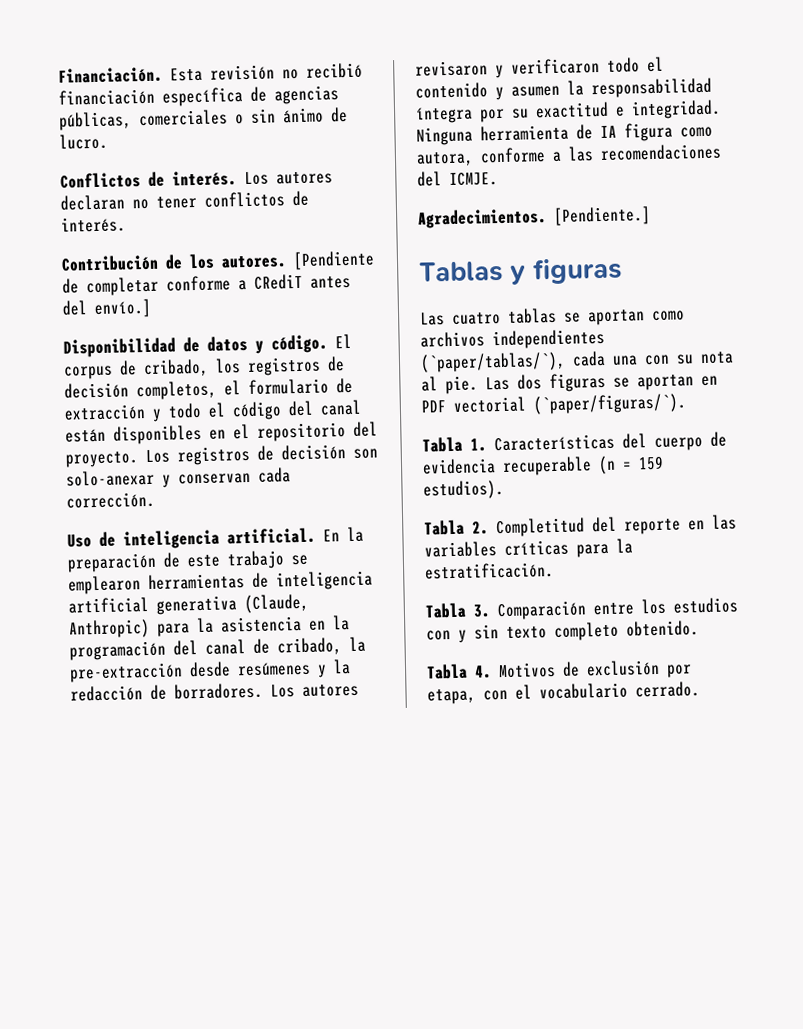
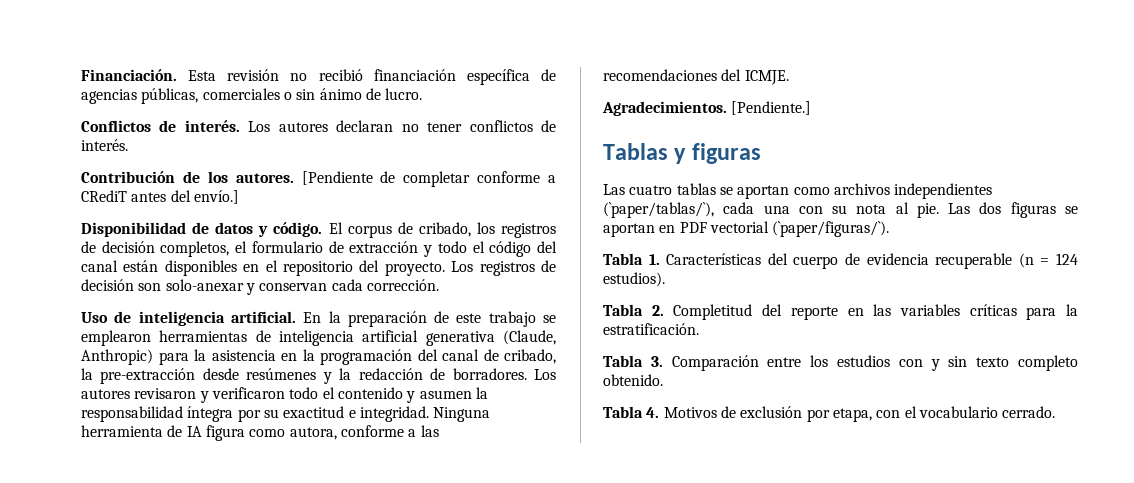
- Tabla 1. Características del cuerpo de evidencia recuperable (n = 159 estudios).
+ Tabla 1. Características del cuerpo de evidencia recuperable (n = 124 estudios).

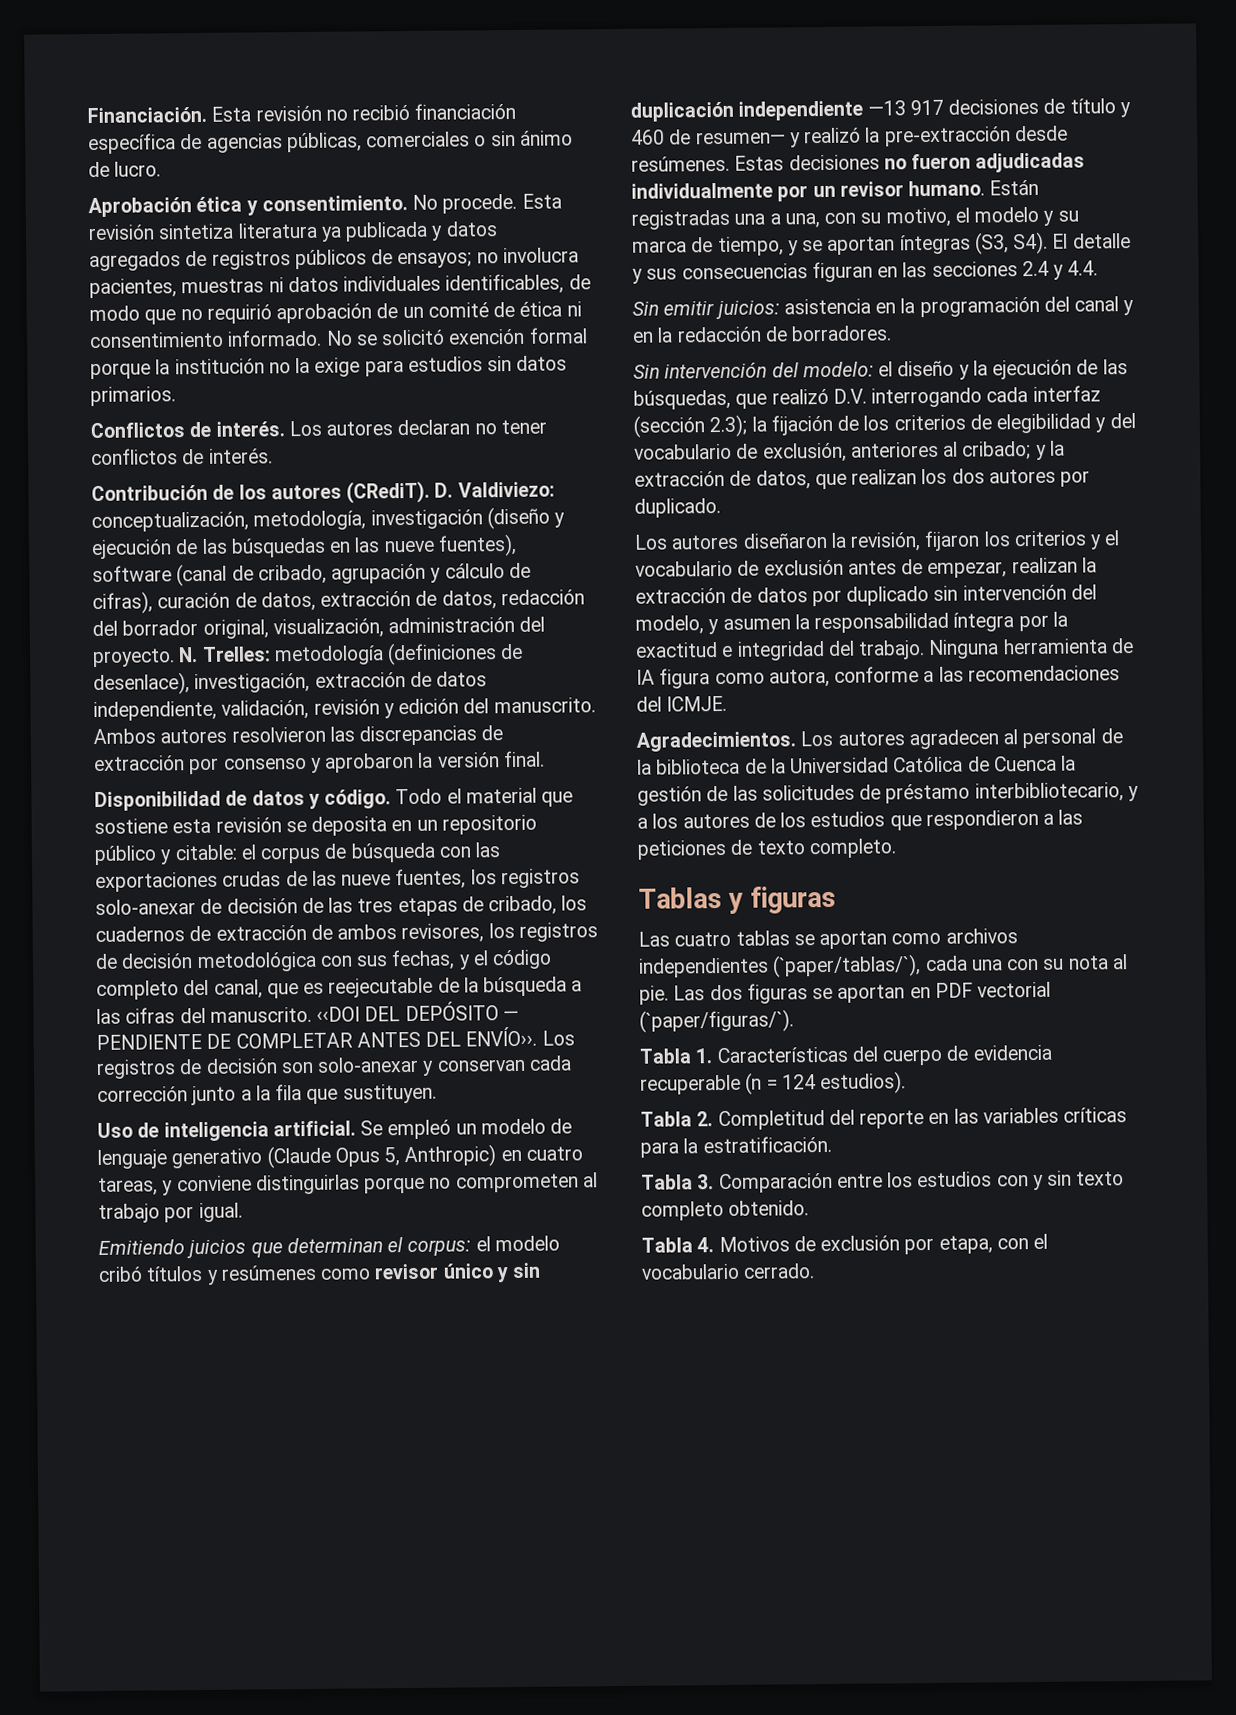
+ Aprobación ética y consentimiento. No procede. Esta revisión sintetiza literatura ya publicada y datos agregados de registros públicos de ensayos; no involucra pacientes, muestras ni datos individuales identificables, de modo que no requirió aprobación de un comité de ética ni consentimiento informado. No se solicitó exención formal porque la institución no la exige para estudios sin datos primarios.
- Contribución de los autores. [Pendiente de completar conforme a CRediT antes del envío.]
+ Contribución de los autores (CRediT). D. Valdiviezo: conceptualización, metodología, investigación (diseño y ejecución de las búsquedas en las nueve fuentes), software (canal de cribado, agrupación y cálculo de cifras), curación de datos, extracción de datos, redacción del borrador original, visualización, administración del proyecto. N. Trelles: metodología (definiciones de desenlace), investigación, extracción de datos independiente, validación, revisión y edición del manuscrito. Ambos autores resolvieron las discrepancias de extracción por consenso y aprobaron la versión final.
- El corpus de cribado, los registros de decisión completos, el formulario de extracción y todo el código del canal están disponibles en el repositorio del proyecto.
+ Todo el material que sostiene esta revisión se deposita en un repositorio público y citable: el corpus de búsqueda con las exportaciones crudas de las nueve fuentes, los registros solo-anexar de decisión de las tres etapas de cribado, los cuadernos de extracción de ambos revisores, los registros de decisión metodológica con sus fechas, y el código completo del canal, que es reejecutable de la búsqueda a las cifras del manuscrito. ‹‹DOI DEL DEPÓSITO — PENDIENTE DE COMPLETAR ANTES DEL ENVÍO››.
- Los registros de decisión son solo-anexar y conservan cada corrección.
- Uso de inteligencia artificial. En la preparación de este trabajo se emplearon herramientas de inteligencia artificial generativa (Claude, Anthropic) para la asistencia en la programación del canal de cribado, la pre-extracción desde resúmenes y la redacción de borradores. Los autores revisaron y verificaron todo el contenido y asumen la responsabilidad íntegra por su exactitud e integridad.
+ Los registros de decisión son solo-anexar y conservan cada corrección junto a la fila que sustituyen.
+ Uso de inteligencia artificial. Se empleó un modelo de lenguaje generativo (Claude Opus 5, Anthropic) en cuatro tareas, y conviene distinguirlas porque no comprometen al trabajo por igual.
+ Emitiendo juicios que determinan el corpus: el modelo cribó títulos y resúmenes como revisor único y sin duplicación independiente —13 917 decisiones de título y 460 de resumen— y realizó la pre-extracción desde resúmenes. Estas decisiones no fueron adjudicadas individualmente por un revisor humano. Están registradas una a una, con su motivo, el modelo y su marca de tiempo, y se aportan íntegras (S3, S4). El detalle y sus consecuencias figuran en las secciones 2.4 y 4.4.
+ Sin emitir juicios: asistencia en la programación del canal y en la redacción de borradores.
+ Sin intervención del modelo: el diseño y la ejecución de las búsquedas, que realizó D.V. interrogando cada interfaz (sección 2.3); la fijación de los criterios de elegibilidad y del vocabulario de exclusión, anteriores al cribado; y la extracción de datos, que realizan los dos autores por duplicado.
+ Los autores diseñaron la revisión, fijaron los criterios y el vocabulario de exclusión antes de empezar, realizan la extracción de datos por duplicado sin intervención del modelo, y asumen la responsabilidad íntegra por la exactitud e integridad del trabajo.
- [Pendiente.]
+ Los autores agradecen al personal de la biblioteca de la Universidad Católica de Cuenca la gestión de las solicitudes de préstamo interbibliotecario, y a los autores de los estudios que respondieron a las peticiones de texto completo.

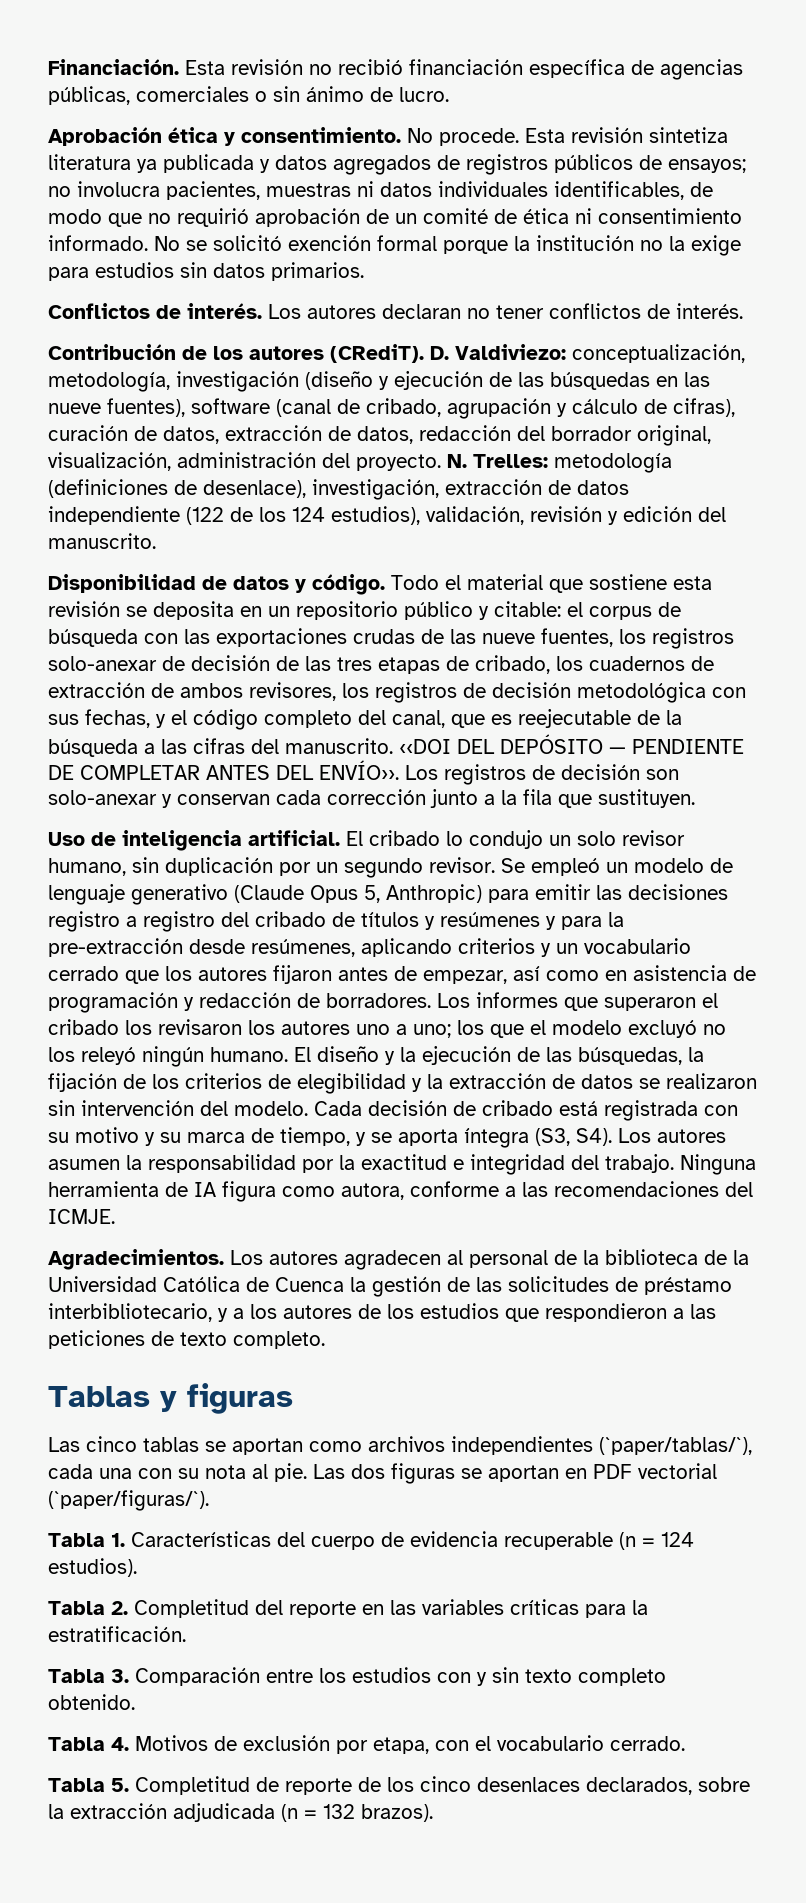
- N. Trelles: metodología (definiciones de desenlace), investigación, extracción de datos independiente, validación, revisión y edición del manuscrito. Ambos autores resolvieron las discrepancias de extracción por consenso y aprobaron la versión final.
+ N. Trelles: metodología (definiciones de desenlace), investigación, extracción de datos independiente (122 de los 124 estudios), validación, revisión y edición del manuscrito.
+ El cribado lo condujo un solo revisor humano, sin duplicación por un segundo revisor.
- Se empleó un modelo de lenguaje generativo (Claude Opus 5, Anthropic) en cuatro tareas, y conviene distinguirlas porque no comprometen al trabajo por igual.
- Emitiendo juicios que determinan el corpus: el modelo cribó títulos y resúmenes como revisor único y sin duplicación independiente —13 917 decisiones de título y 460 de resumen— y realizó la pre-extracción desde resúmenes. Estas decisiones no fueron adjudicadas individualmente por un revisor humano. Están registradas una a una, con su motivo, el modelo y su marca de tiempo, y se aportan íntegras (S3, S4). El detalle y sus consecuencias figuran en las secciones 2.4 y 4.4.
- Sin emitir juicios: asistencia en la programación del canal y en la redacción de borradores.
- Sin intervención del modelo: el diseño y la ejecución de las búsquedas, que realizó D.V. interrogando cada interfaz (sección 2.3); la fijación de los criterios de elegibilidad y del vocabulario de exclusión, anteriores al cribado; y la extracción de datos, que realizan los dos autores por duplicado.
- Los autores diseñaron la revisión, fijaron los criterios y el vocabulario de exclusión antes de empezar, realizan la extracción de datos por duplicado sin intervención del modelo, y asumen la responsabilidad íntegra por la exactitud e integridad del trabajo.
+ Se empleó un modelo de lenguaje generativo (Claude Opus 5, Anthropic) para emitir las decisiones registro a registro del cribado de títulos y resúmenes y para la pre-extracción desde resúmenes, aplicando criterios y un vocabulario cerrado que los autores fijaron antes de empezar, así como en asistencia de programación y redacción de borradores. Los informes que superaron el cribado los revisaron los autores uno a uno; los que el modelo excluyó no los releyó ningún humano. El diseño y la ejecución de las búsquedas, la fijación de los criterios de elegibilidad y la extracción de datos se realizaron sin intervención del modelo. Cada decisión de cribado está registrada con su motivo y su marca de tiempo, y se aporta íntegra (S3, S4). Los autores asumen la responsabilidad por la exactitud e integridad del trabajo.
- Las cuatro tablas se aportan como archivos independientes (`paper/tablas/`), cada una con su nota al pie.
+ Las cinco tablas se aportan como archivos independientes (`paper/tablas/`), cada una con su nota al pie.
+ Tabla 5. Completitud de reporte de los cinco desenlaces declarados, sobre la extracción adjudicada (n = 132 brazos).

